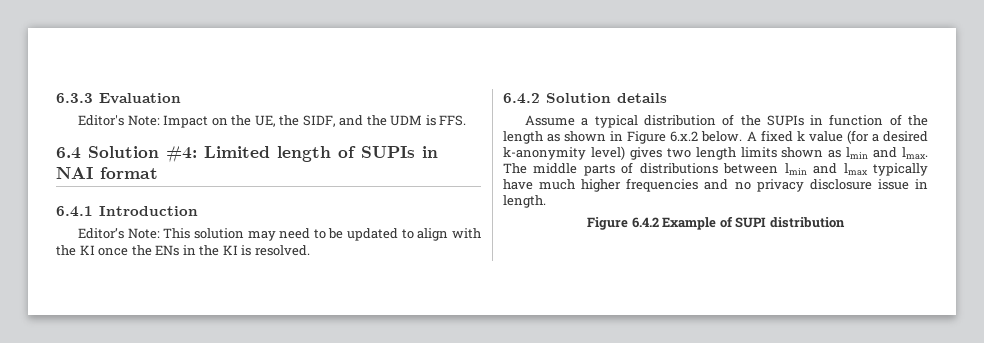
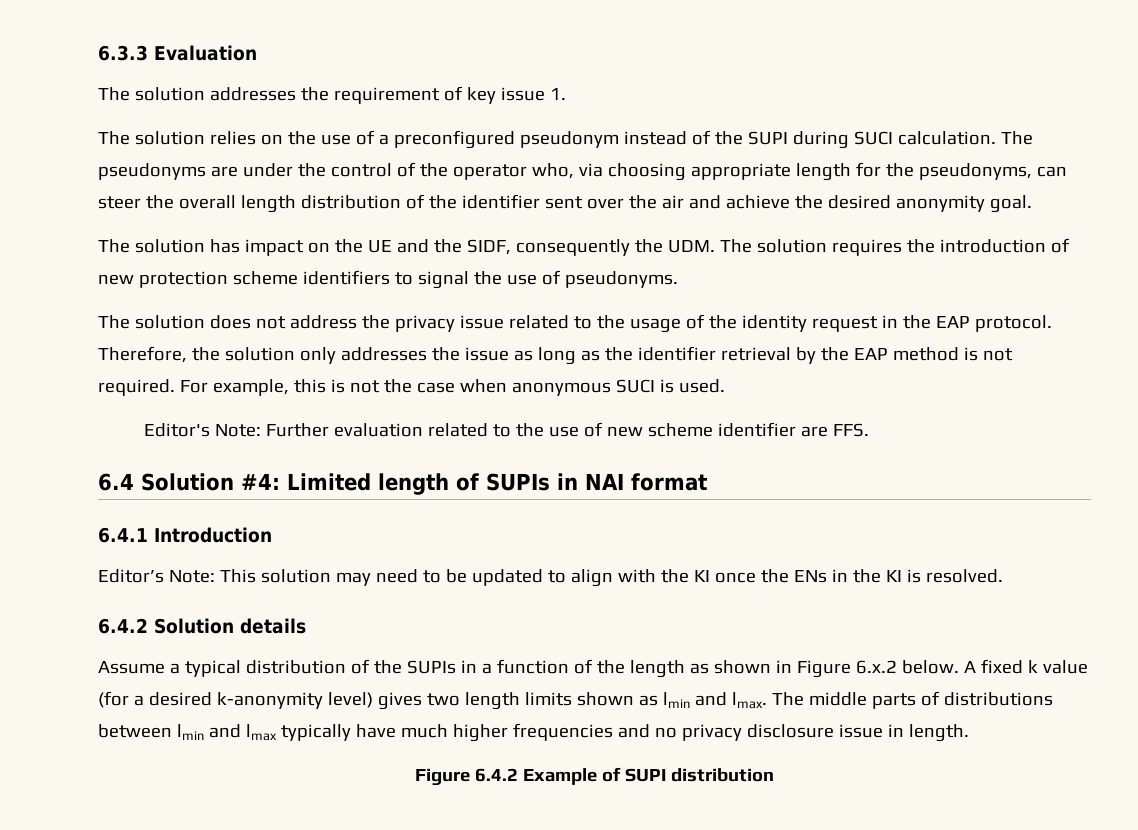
- Editor's Note: Impact on the UE, the SIDF, and the UDM is FFS.
+ The solution addresses the requirement of key issue 1.
+ The solution relies on the use of a preconfigured pseudonym instead of the SUPI during SUCI calculation. The pseudonyms are under the control of the operator who, via choosing appropriate length for the pseudonyms, can steer the overall length distribution of the identifier sent over the air and achieve the desired anonymity goal.
+ The solution has impact on the UE and the SIDF, consequently the UDM. The solution requires the introduction of new protection scheme identifiers to signal the use of pseudonyms.
+ The solution does not address the privacy issue related to the usage of the identity request in the EAP protocol. Therefore, the solution only addresses the issue as long as the identifier retrieval by the EAP method is not required. For example, this is not the case when anonymous SUCI is used.
+ Editor's Note: Further evaluation related to the use of new scheme identifier are FFS.
- Assume a typical distribution of the SUPIs in function of the length as shown in Figure 6.x.2 below.
+ Assume a typical distribution of the SUPIs in a function of the length as shown in Figure 6.x.2 below.

